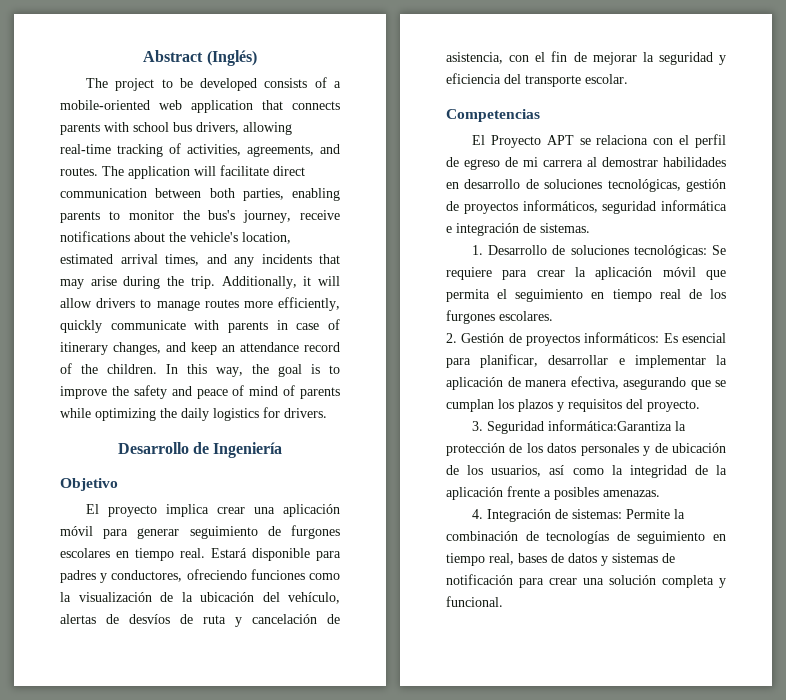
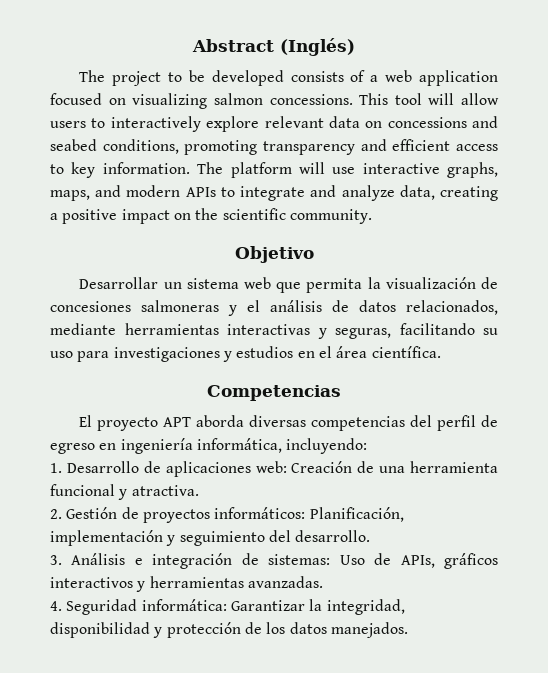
- The project to be developed consists of a mobile-oriented web application that connects parents with school bus drivers, allowing real-time tracking of activities, agreements, and routes. The application will facilitate direct communication between both parties, enabling parents to monitor the bus's journey, receive notifications about the vehicle's location, estimated arrival times, and any incidents that may arise during the trip. Additionally, it will allow drivers to manage routes more efficiently, quickly communicate with parents in case of itinerary changes, and keep an attendance record of the children. In this way, the goal is to improve the safety and peace of mind of parents while optimizing the daily logistics for drivers.
- Desarrollo de Ingeniería
+ The project to be developed consists of a web application focused on visualizing salmon concessions. This tool will allow users to interactively explore relevant data on concessions and seabed conditions, promoting transparency and efficient access to key information. The platform will use interactive graphs, maps, and modern APIs to integrate and analyze data, creating a positive impact on the scientific community.
  Objetivo
- El proyecto implica crear una aplicación móvil para generar seguimiento de furgones escolares en tiempo real. Estará disponible para padres y conductores, ofreciendo funciones como la visualización de la ubicación del vehículo, alertas de desvíos de ruta y cancelación de asistencia, con el fin de mejorar la seguridad y eficiencia del transporte escolar.
+ Desarrollar un sistema web que permita la visualización de concesiones salmoneras y el análisis de datos relacionados, mediante herramientas interactivas y seguras, facilitando su uso para investigaciones y estudios en el área científica.
  Competencias
- El Proyecto APT se relaciona con el perfil de egreso de mi carrera al demostrar habilidades en desarrollo de soluciones tecnológicas, gestión de proyectos informáticos, seguridad informática e integración de sistemas.
- 1. Desarrollo de soluciones tecnológicas: Se requiere para crear la aplicación móvil que permita el seguimiento en tiempo real de los furgones escolares.
+ El proyecto APT aborda diversas competencias del perfil de egreso en ingeniería informática, incluyendo:
+ 1. Desarrollo de aplicaciones web: Creación de una herramienta funcional y atractiva.
- 2. Gestión de proyectos informáticos: Es esencial para planificar, desarrollar e implementar la aplicación de manera efectiva, asegurando que se cumplan los plazos y requisitos del proyecto.
- 3. Seguridad informática:Garantiza la protección de los datos personales y de ubicación de los usuarios, así como la integridad de la aplicación frente a posibles amenazas.
- 4. Integración de sistemas: Permite la combinación de tecnologías de seguimiento en tiempo real, bases de datos y sistemas de notificación para crear una solución completa y funcional.
+ 2. Gestión de proyectos informáticos: Planificación, implementación y seguimiento del desarrollo.
+ 3. Análisis e integración de sistemas: Uso de APIs, gráficos interactivos y herramientas avanzadas.
+ 4. Seguridad informática: Garantizar la integridad, disponibilidad y protección de los datos manejados.

